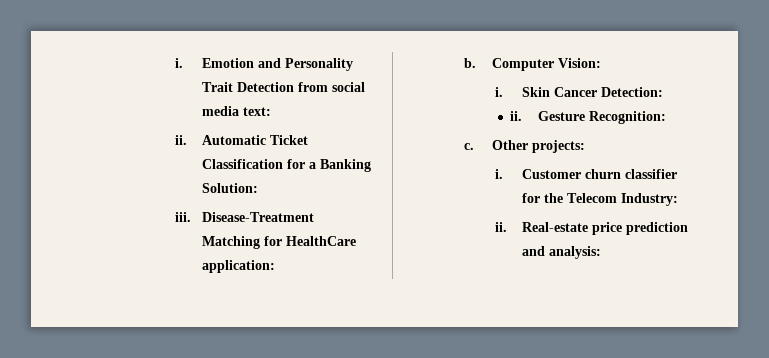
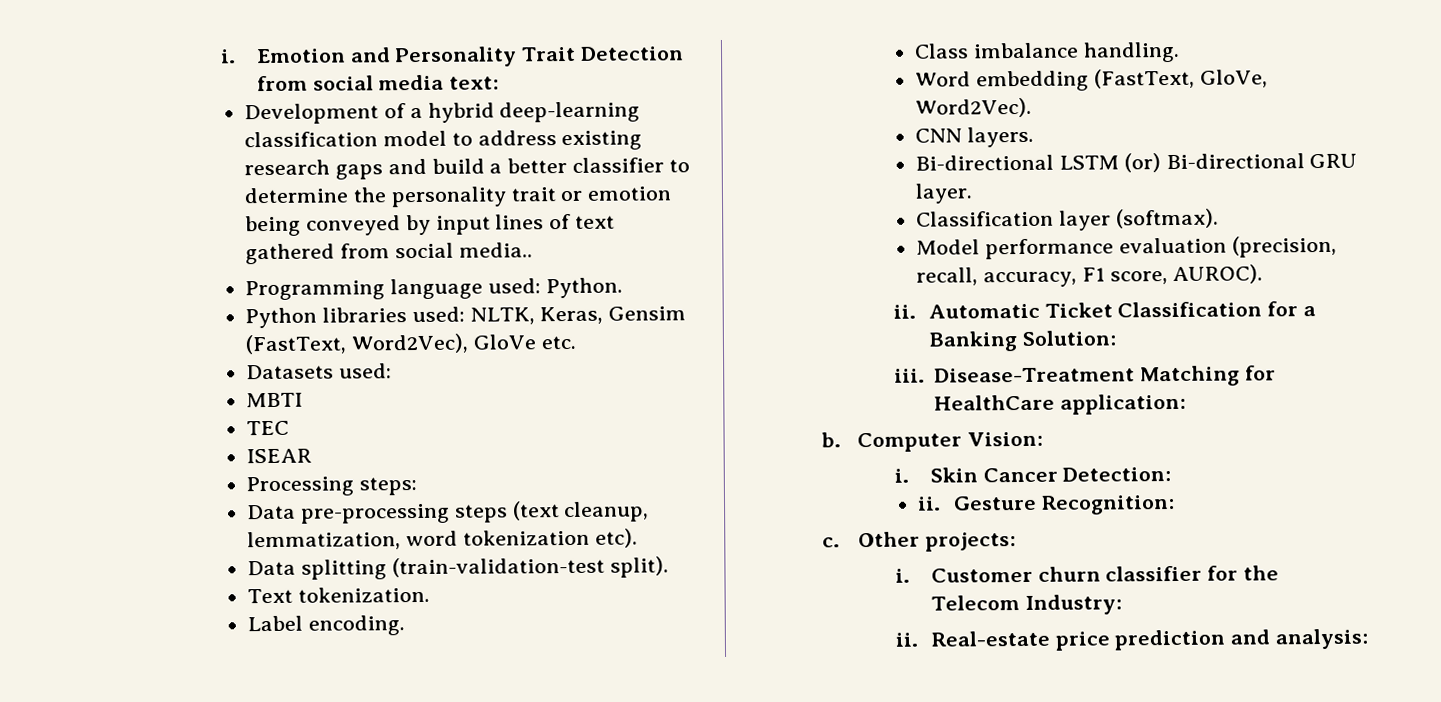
+ Development of a hybrid deep-learning classification model to address existing research gaps and build a better classifier to determine the personality trait or emotion being conveyed by input lines of text gathered from social media..
+ Programming language used: Python.
+ Python libraries used: NLTK, Keras, Gensim (FastText, Word2Vec), GloVe etc.
+ Datasets used:
+ MBTI
+ TEC
+ ISEAR
+ Processing steps:
+ Data pre-processing steps (text cleanup, lemmatization, word tokenization etc).
+ Data splitting (train-validation-test split).
+ Text tokenization.
+ Label encoding.
+ Class imbalance handling.
+ Word embedding (FastText, GloVe, Word2Vec).
+ CNN layers.
+ Bi-directional LSTM (or) Bi-directional GRU layer.
+ Classification layer (softmax).
+ Model performance evaluation (precision, recall, accuracy, F1 score, AUROC).

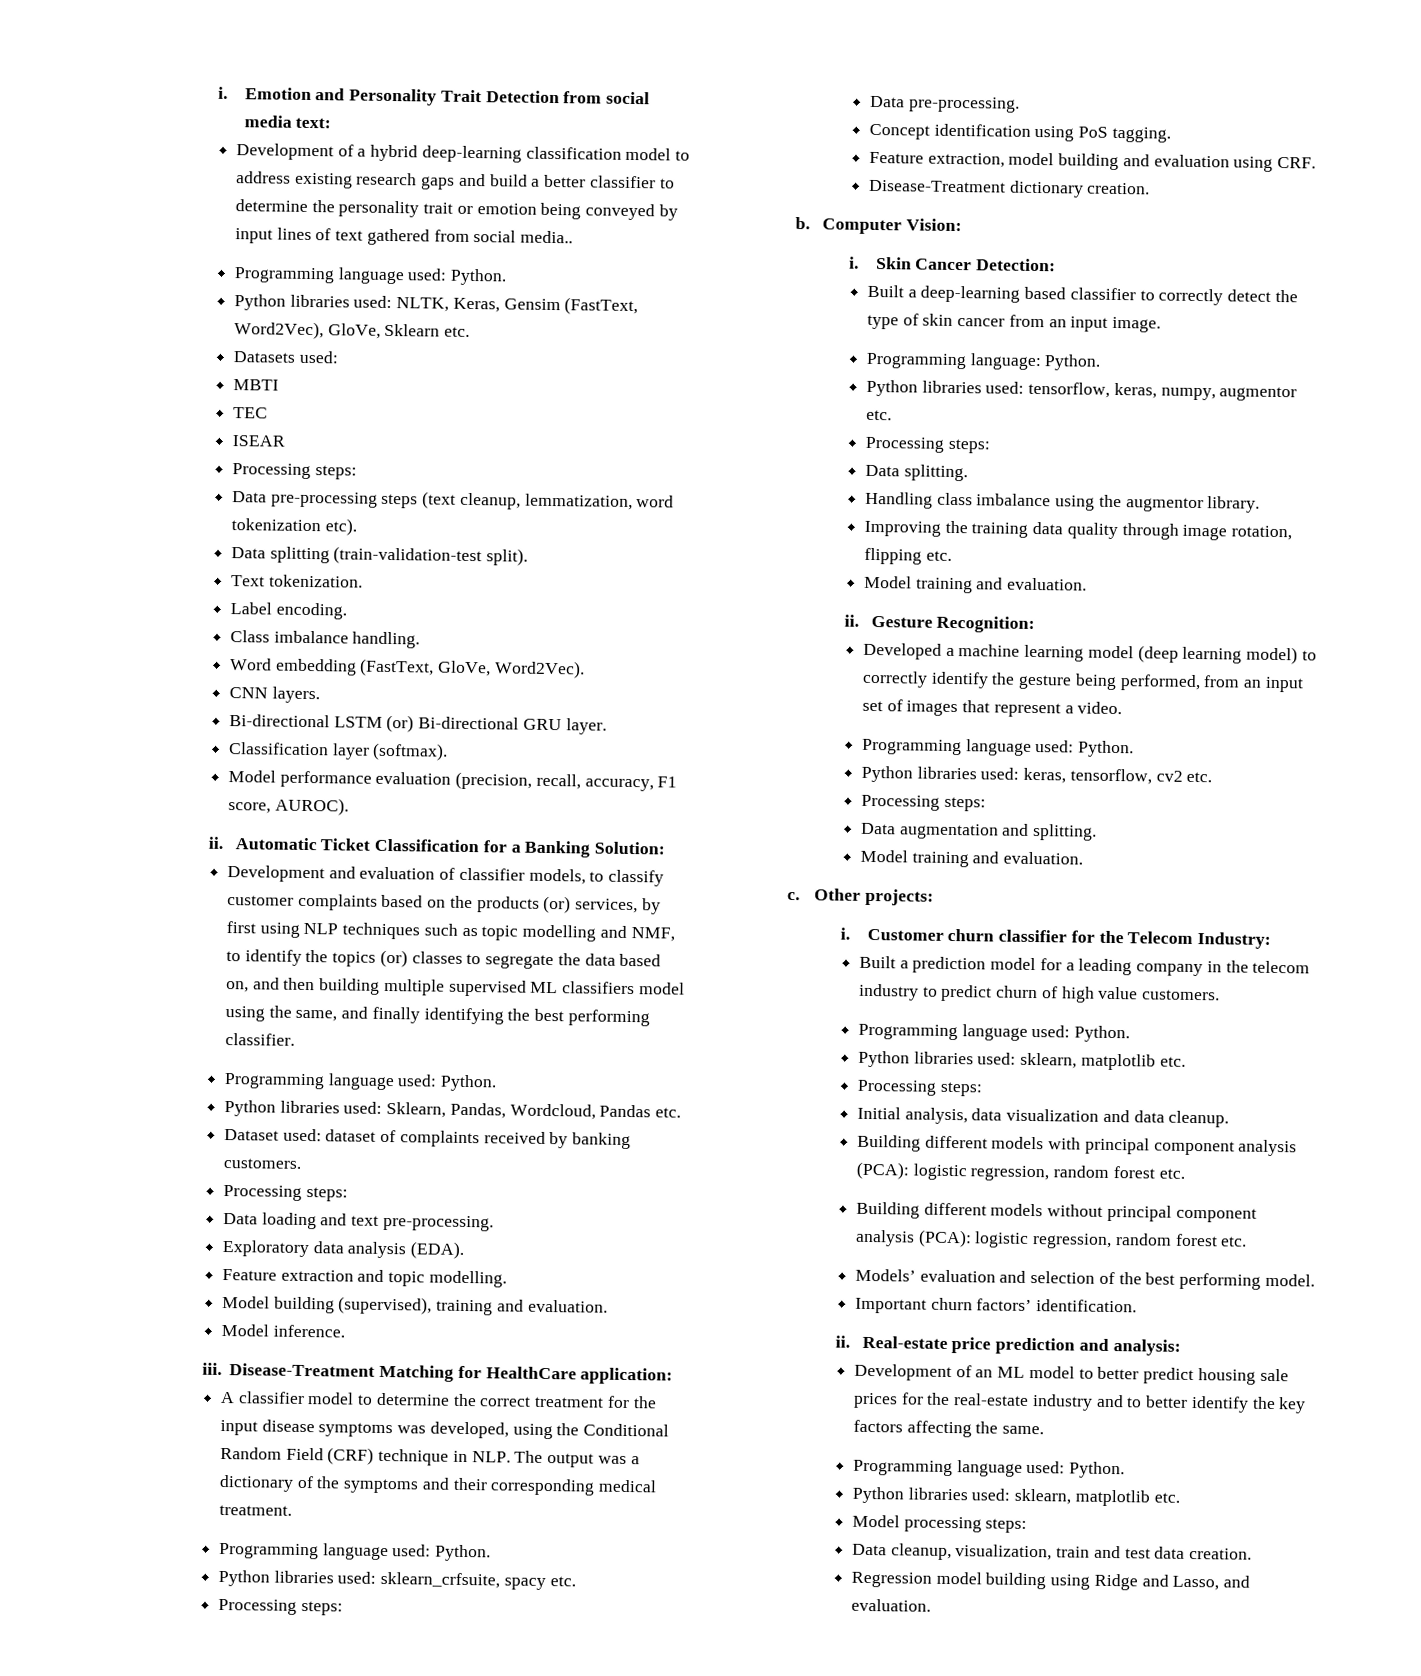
- Python libraries used: NLTK, Keras, Gensim (FastText, Word2Vec), GloVe etc.
+ Python libraries used: NLTK, Keras, Gensim (FastText, Word2Vec), GloVe, Sklearn etc.
+ Development and evaluation of classifier models, to classify customer complaints based on the products (or) services, by first using NLP techniques such as topic modelling and NMF, to identify the topics (or) classes to segregate the data based on, and then building multiple supervised ML classifiers model using the same, and finally identifying the best performing classifier.
+ Programming language used: Python.
+ Python libraries used: Sklearn, Pandas, Wordcloud, Pandas etc.
+ Dataset used: dataset of complaints received by banking customers.
+ Processing steps:
+ Data loading and text pre-processing.
+ Exploratory data analysis (EDA).
+ Feature extraction and topic modelling.
+ Model building (supervised), training and evaluation.
+ Model inference.
+ A classifier model to determine the correct treatment for the input disease symptoms was developed, using the Conditional Random Field (CRF) technique in NLP. The output was a dictionary of the symptoms and their corresponding medical treatment.
+ Programming language used: Python.
+ Python libraries used: sklearn_crfsuite, spacy etc.
+ Processing steps:
+ Data pre-processing.
+ Concept identification using PoS tagging.
+ Feature extraction, model building and evaluation using CRF.
+ Disease-Treatment dictionary creation.
+ Built a deep-learning based classifier to correctly detect the type of skin cancer from an input image.
+ Programming language: Python.
+ Python libraries used: tensorflow, keras, numpy, augmentor etc.
+ Processing steps:
+ Data splitting.
+ Handling class imbalance using the augmentor library.
+ Improving the training data quality through image rotation, flipping etc.
+ Model training and evaluation.
  ii. Gesture Recognition:
+ Developed a machine learning model (deep learning model) to correctly identify the gesture being performed, from an input set of images that represent a video.
+ Programming language used: Python.
+ Python libraries used: keras, tensorflow, cv2 etc.
+ Processing steps:
+ Data augmentation and splitting.
+ Model training and evaluation.
+ Built a prediction model for a leading company in the telecom industry to predict churn of high value customers.
+ Programming language used: Python.
+ Python libraries used: sklearn, matplotlib etc.
+ Processing steps:
+ Initial analysis, data visualization and data cleanup.
+ Building different models with principal component analysis (PCA): logistic regression, random forest etc.
+ Building different models without principal component analysis (PCA): logistic regression, random forest etc.
+ Models’ evaluation and selection of the best performing model.
+ Important churn factors’ identification.
+ Development of an ML model to better predict housing sale prices for the real-estate industry and to better identify the key factors affecting the same.
+ Programming language used: Python.
+ Python libraries used: sklearn, matplotlib etc.
+ Model processing steps:
+ Data cleanup, visualization, train and test data creation.
+ Regression model building using Ridge and Lasso, and evaluation.

